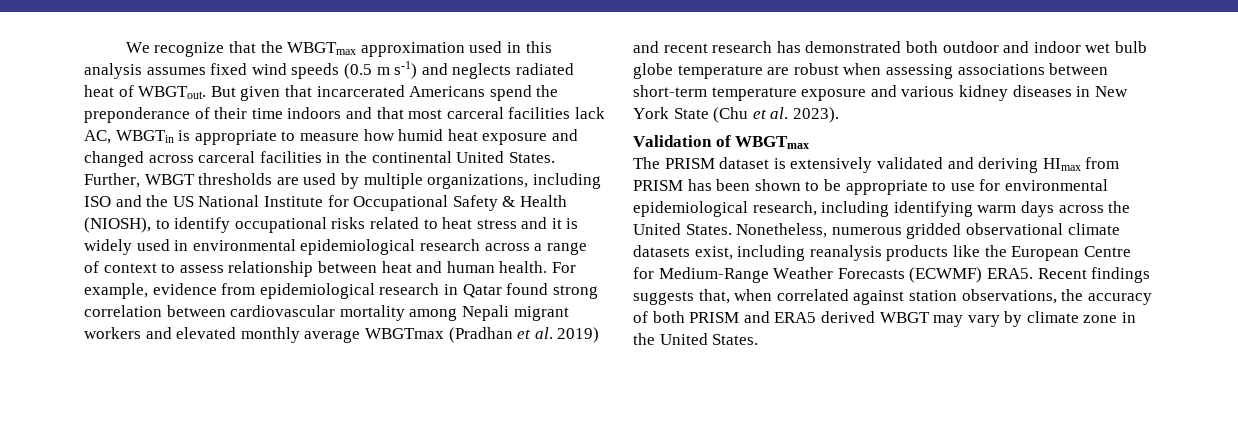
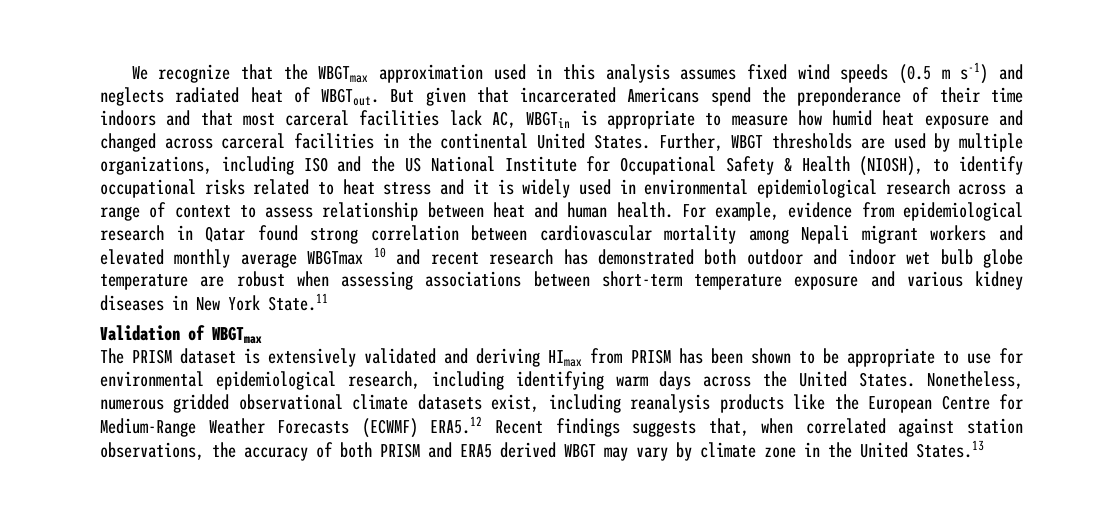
- For example, evidence from epidemiological research in Qatar found strong correlation between cardiovascular mortality among Nepali migrant workers and elevated monthly average WBGTmax (Pradhan et al. 2019) and recent research has demonstrated both outdoor and indoor wet bulb globe temperature are robust when assessing associations between short-term temperature exposure and various kidney diseases in New York State (Chu et al. 2023).
+ For example, evidence from epidemiological research in Qatar found strong correlation between cardiovascular mortality among Nepali migrant workers and elevated monthly average WBGTmax 10 and recent research has demonstrated both outdoor and indoor wet bulb globe temperature are robust when assessing associations between short-term temperature exposure and various kidney diseases in New York State.11
- Nonetheless, numerous gridded observational climate datasets exist, including reanalysis products like the European Centre for Medium-Range Weather Forecasts (ECWMF) ERA5. Recent findings suggests that, when correlated against station observations, the accuracy of both PRISM and ERA5 derived WBGT may vary by climate zone in the United States.
+ Nonetheless, numerous gridded observational climate datasets exist, including reanalysis products like the European Centre for Medium-Range Weather Forecasts (ECWMF) ERA5.12 Recent findings suggests that, when correlated against station observations, the accuracy of both PRISM and ERA5 derived WBGT may vary by climate zone in the United States.13

